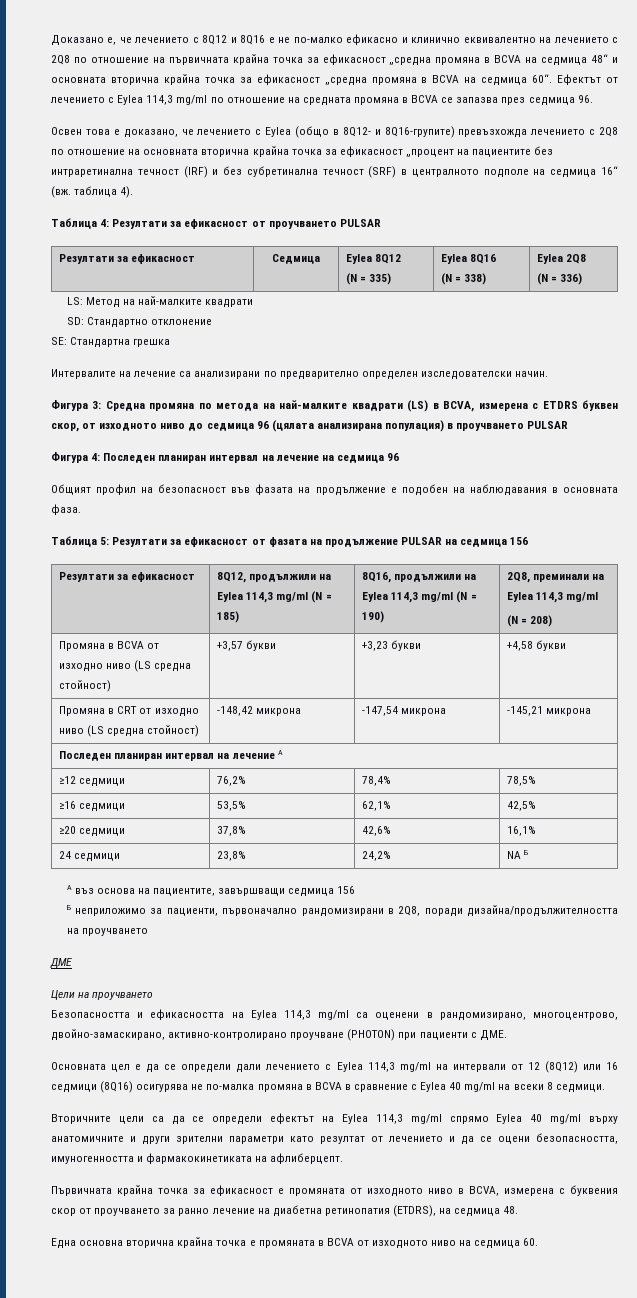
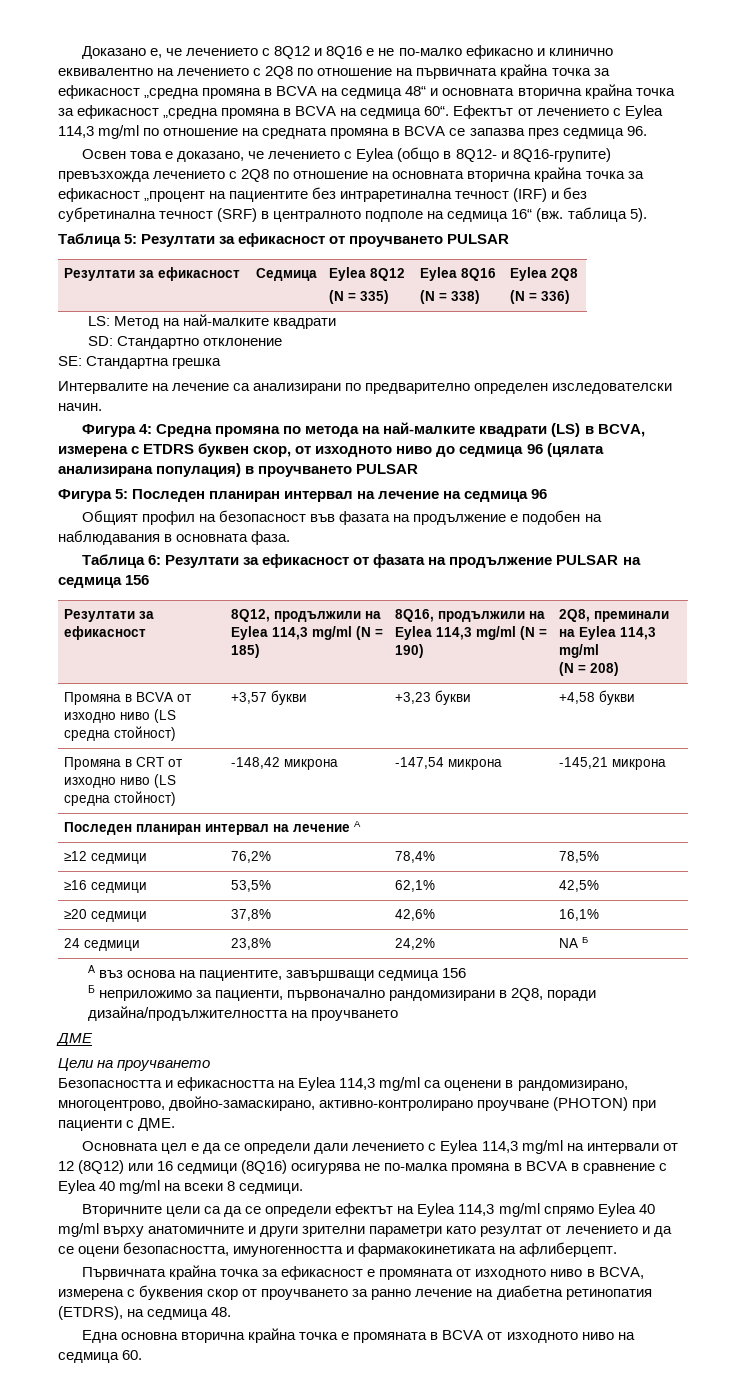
- Освен това е доказано, че лечението с Eylea (общо в 8Q12- и 8Q16-групите) превъзхожда лечението с 2Q8 по отношение на основната вторична крайна точка за ефикасност „процент на пациентите без интраретинална течност (IRF) и без субретинална течност (SRF) в централното подполе на седмица 16“ (вж. таблица 4).
- Таблица 4: Резултати за ефикасност от проучването PULSAR
+ Освен това е доказано, че лечението с Eylea (общо в 8Q12- и 8Q16-групите) превъзхожда лечението с 2Q8 по отношение на основната вторична крайна точка за ефикасност „процент на пациентите без интраретинална течност (IRF) и без субретинална течност (SRF) в централното подполе на седмица 16“ (вж. таблица 5).
+ Таблица 5: Резултати за ефикасност от проучването PULSAR
- Фигура 3: Средна промяна по метода на най-малките квадрати (LS) в BCVA, измерена с ETDRS буквен скор, от изходното ниво до седмица 96 (цялата анализирана популация) в проучването PULSAR
+ Фигура 4: Средна промяна по метода на най-малките квадрати (LS) в BCVA, измерена с ETDRS буквен скор, от изходното ниво до седмица 96 (цялата анализирана популация) в проучването PULSAR
- Фигура 4: Последен планиран интервал на лечение на седмица 96
+ Фигура 5: Последен планиран интервал на лечение на седмица 96
- Таблица 5: Резултати за ефикасност от фазата на продължение PULSAR на седмица 156
+ Таблица 6: Резултати за ефикасност от фазата на продължение PULSAR на седмица 156

